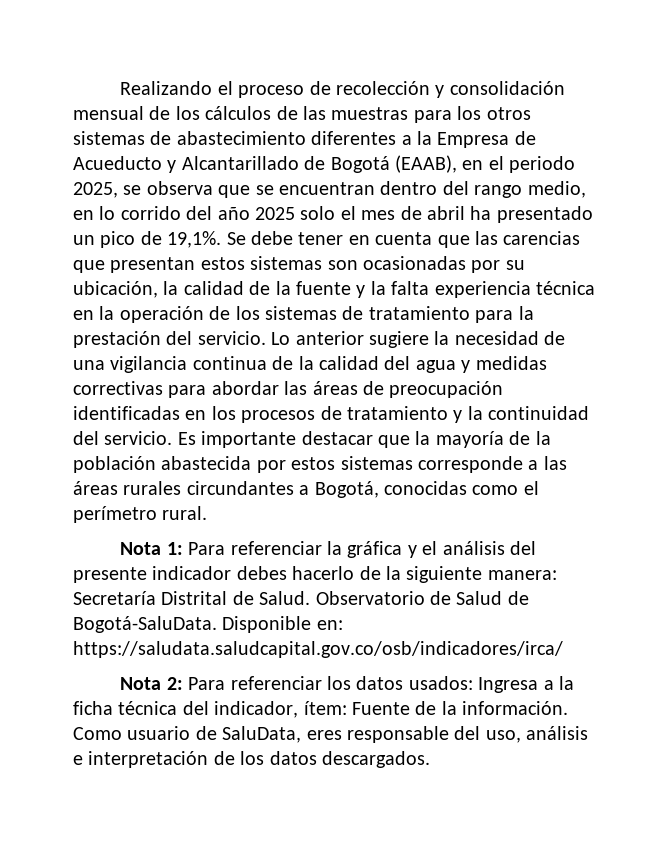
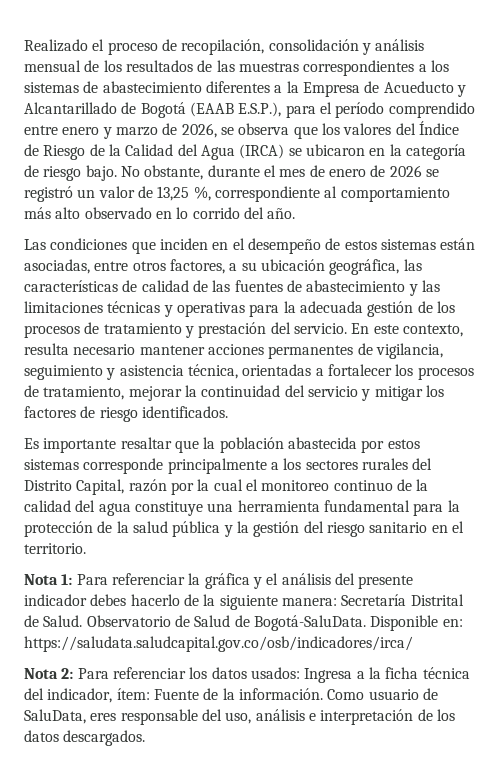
- Realizando el proceso de recolección y consolidación mensual de los cálculos de las muestras para los otros sistemas de abastecimiento diferentes a la Empresa de Acueducto y Alcantarillado de Bogotá (EAAB), en el periodo 2025, se observa que se encuentran dentro del rango medio, en lo corrido del año 2025 solo el mes de abril ha presentado un pico de 19,1%. Se debe tener en cuenta que las carencias que presentan estos sistemas son ocasionadas por su ubicación, la calidad de la fuente y la falta experiencia técnica en la operación de los sistemas de tratamiento para la prestación del servicio. Lo anterior sugiere la necesidad de una vigilancia continua de la calidad del agua y medidas correctivas para abordar las áreas de preocupación identificadas en los procesos de tratamiento y la continuidad del servicio. Es importante destacar que la mayoría de la población abastecida por estos sistemas corresponde a las áreas rurales circundantes a Bogotá, conocidas como el perímetro rural.
+ Realizado el proceso de recopilación, consolidación y análisis mensual de los resultados de las muestras correspondientes a los sistemas de abastecimiento diferentes a la Empresa de Acueducto y Alcantarillado de Bogotá (EAAB E.S.P.), para el período comprendido entre enero y marzo de 2026, se observa que los valores del Índice de Riesgo de la Calidad del Agua (IRCA) se ubicaron en la categoría de riesgo bajo. No obstante, durante el mes de enero de 2026 se registró un valor de 13,25 %, correspondiente al comportamiento más alto observado en lo corrido del año.
+ Las condiciones que inciden en el desempeño de estos sistemas están asociadas, entre otros factores, a su ubicación geográfica, las características de calidad de las fuentes de abastecimiento y las limitaciones técnicas y operativas para la adecuada gestión de los procesos de tratamiento y prestación del servicio. En este contexto, resulta necesario mantener acciones permanentes de vigilancia, seguimiento y asistencia técnica, orientadas a fortalecer los procesos de tratamiento, mejorar la continuidad del servicio y mitigar los factores de riesgo identificados.
+ Es importante resaltar que la población abastecida por estos sistemas corresponde principalmente a los sectores rurales del Distrito Capital, razón por la cual el monitoreo continuo de la calidad del agua constituye una herramienta fundamental para la protección de la salud pública y la gestión del riesgo sanitario en el territorio.

